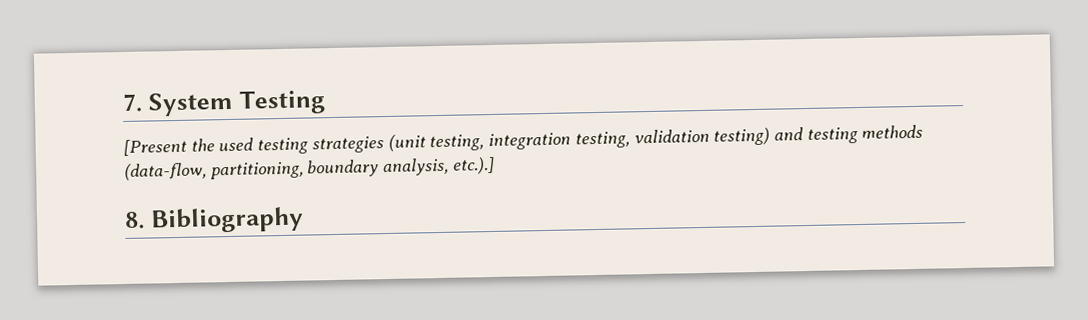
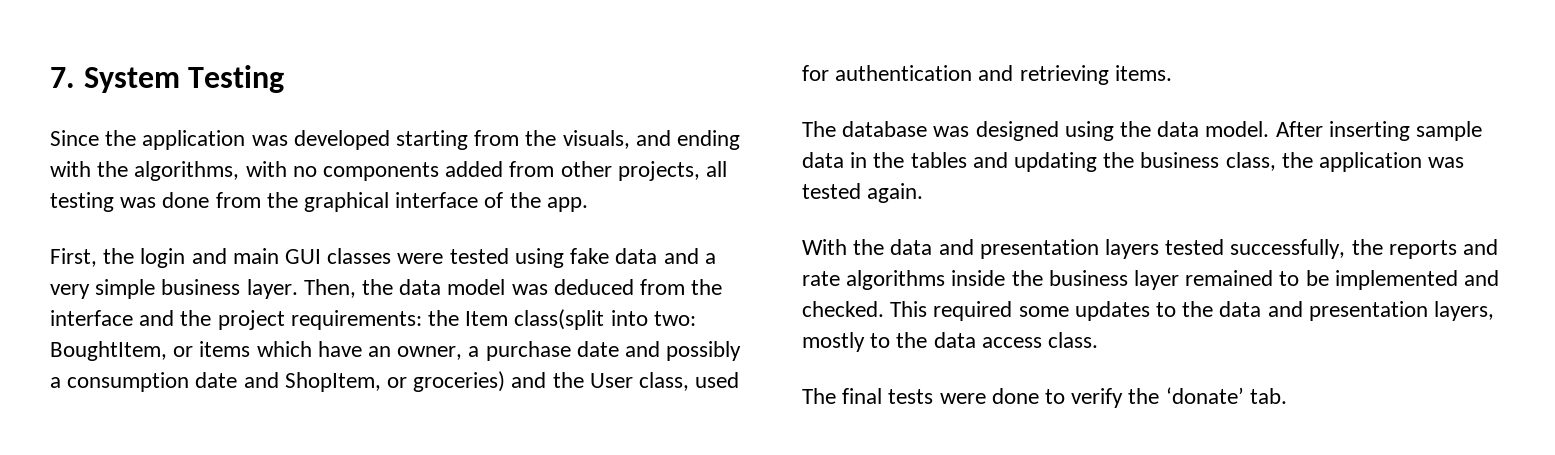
- [Present the used testing strategies (unit testing, integration testing, validation testing) and testing methods (data-flow, partitioning, boundary analysis, etc.).]
- 8. Bibliography
+ Since the application was developed starting from the visuals, and ending with the algorithms, with no components added from other projects, all testing was done from the graphical interface of the app.
+ First, the login and main GUI classes were tested using fake data and a very simple business layer. Then, the data model was deduced from the interface and the project requirements: the Item class(split into two: BoughtItem, or items which have an owner, a purchase date and possibly a consumption date and ShopItem, or groceries) and the User class, used for authentication and retrieving items.
+ The database was designed using the data model. After inserting sample data in the tables and updating the business class, the application was tested again.
+ With the data and presentation layers tested successfully, the reports and rate algorithms inside the business layer remained to be implemented and checked. This required some updates to the data and presentation layers, mostly to the data access class.
+ The final tests were done to verify the ‘donate’ tab.

